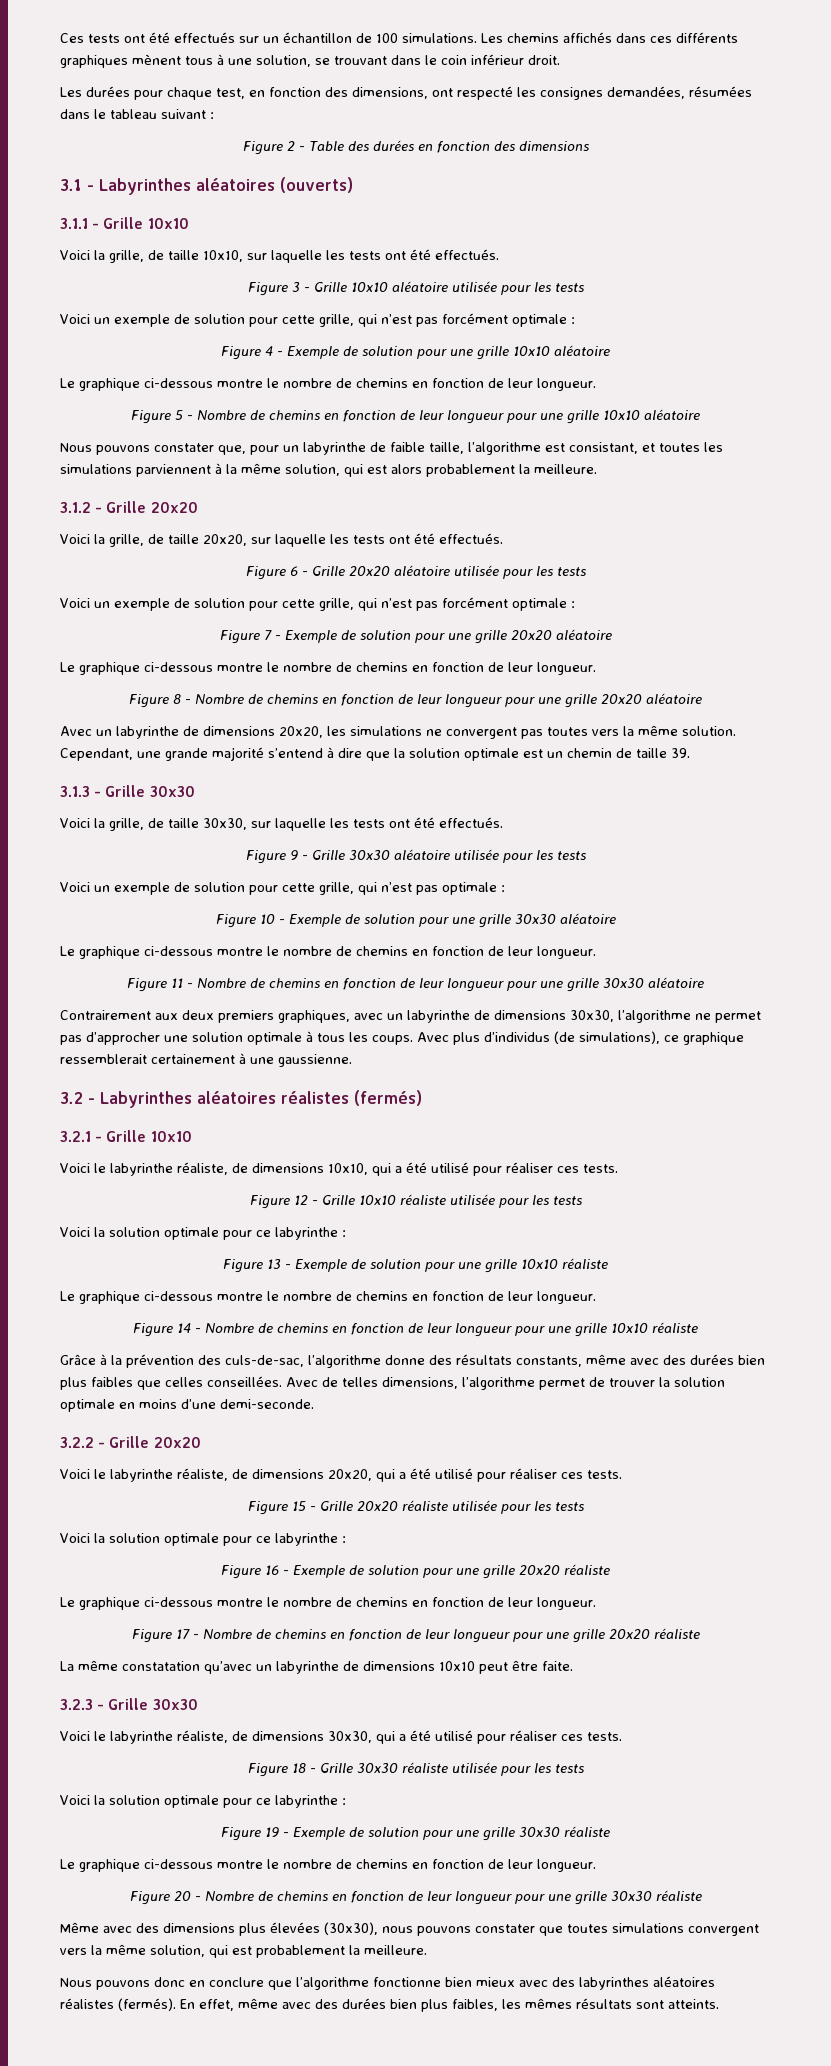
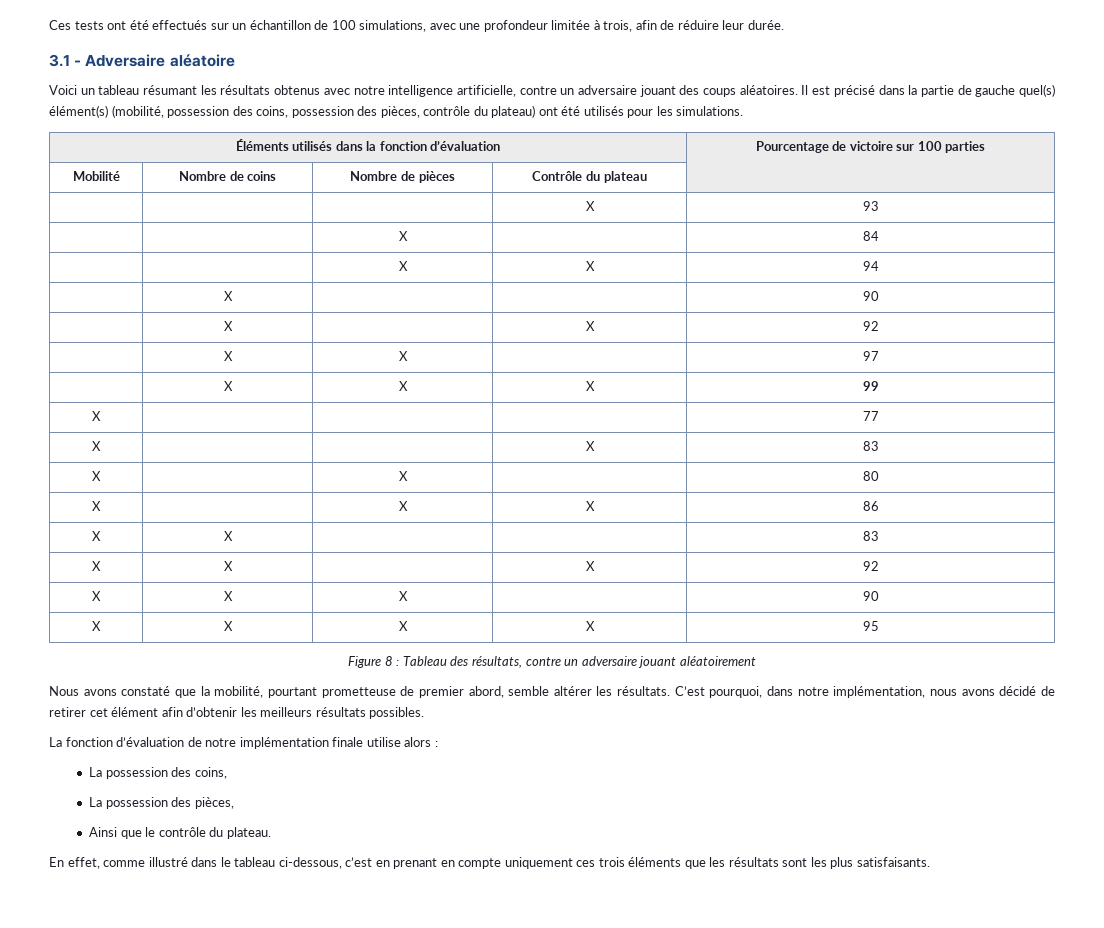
- Ces tests ont été effectués sur un échantillon de 100 simulations. Les chemins affichés dans ces différents graphiques mènent tous à une solution, se trouvant dans le coin inférieur droit.
- Les durées pour chaque test, en fonction des dimensions, ont respecté les consignes demandées, résumées dans le tableau suivant :
- Figure 2 - Table des durées en fonction des dimensions
- 3.1 - Labyrinthes aléatoires (ouverts)
- 3.1.1 - Grille 10x10
- Voici la grille, de taille 10x10, sur laquelle les tests ont été effectués.
- Figure 3 - Grille 10x10 aléatoire utilisée pour les tests
- Voici un exemple de solution pour cette grille, qui n’est pas forcément optimale :
- Figure 4 - Exemple de solution pour une grille 10x10 aléatoire
- Le graphique ci-dessous montre le nombre de chemins en fonction de leur longueur.
- Figure 5 - Nombre de chemins en fonction de leur longueur pour une grille 10x10 aléatoire
- Nous pouvons constater que, pour un labyrinthe de faible taille, l’algorithme est consistant, et toutes les simulations parviennent à la même solution, qui est alors probablement la meilleure.
- 3.1.2 - Grille 20x20
- Voici la grille, de taille 20x20, sur laquelle les tests ont été effectués.
- Figure 6 - Grille 20x20 aléatoire utilisée pour les tests
- Voici un exemple de solution pour cette grille, qui n’est pas forcément optimale :
- Figure 7 - Exemple de solution pour une grille 20x20 aléatoire
- Le graphique ci-dessous montre le nombre de chemins en fonction de leur longueur.
- Figure 8 - Nombre de chemins en fonction de leur longueur pour une grille 20x20 aléatoire
- Avec un labyrinthe de dimensions 20x20, les simulations ne convergent pas toutes vers la même solution. Cependant, une grande majorité s’entend à dire que la solution optimale est un chemin de taille 39.
- 3.1.3 - Grille 30x30
- Voici la grille, de taille 30x30, sur laquelle les tests ont été effectués.
- Figure 9 - Grille 30x30 aléatoire utilisée pour les tests
- Voici un exemple de solution pour cette grille, qui n’est pas optimale :
- Figure 10 - Exemple de solution pour une grille 30x30 aléatoire
- Le graphique ci-dessous montre le nombre de chemins en fonction de leur longueur.
- Figure 11 - Nombre de chemins en fonction de leur longueur pour une grille 30x30 aléatoire
- Contrairement aux deux premiers graphiques, avec un labyrinthe de dimensions 30x30, l’algorithme ne permet pas d’approcher une solution optimale à tous les coups. Avec plus d’individus (de simulations), ce graphique ressemblerait certainement à une gaussienne.
- 3.2 - Labyrinthes aléatoires réalistes (fermés)
- 3.2.1 - Grille 10x10
- Voici le labyrinthe réaliste, de dimensions 10x10, qui a été utilisé pour réaliser ces tests.
- Figure 12 - Grille 10x10 réaliste utilisée pour les tests
- Voici la solution optimale pour ce labyrinthe :
- Figure 13 - Exemple de solution pour une grille 10x10 réaliste
- Le graphique ci-dessous montre le nombre de chemins en fonction de leur longueur.
- Figure 14 - Nombre de chemins en fonction de leur longueur pour une grille 10x10 réaliste
- Grâce à la prévention des culs-de-sac, l’algorithme donne des résultats constants, même avec des durées bien plus faibles que celles conseillées. Avec de telles dimensions, l’algorithme permet de trouver la solution optimale en moins d’une demi-seconde.
- 3.2.2 - Grille 20x20
- Voici le labyrinthe réaliste, de dimensions 20x20, qui a été utilisé pour réaliser ces tests.
- Figure 15 - Grille 20x20 réaliste utilisée pour les tests
- Voici la solution optimale pour ce labyrinthe :
- Figure 16 - Exemple de solution pour une grille 20x20 réaliste
- Le graphique ci-dessous montre le nombre de chemins en fonction de leur longueur.
- Figure 17 - Nombre de chemins en fonction de leur longueur pour une grille 20x20 réaliste
- La même constatation qu’avec un labyrinthe de dimensions 10x10 peut être faite.
- 3.2.3 - Grille 30x30
- Voici le labyrinthe réaliste, de dimensions 30x30, qui a été utilisé pour réaliser ces tests.
- Figure 18 - Grille 30x30 réaliste utilisée pour les tests
- Voici la solution optimale pour ce labyrinthe :
- Figure 19 - Exemple de solution pour une grille 30x30 réaliste
- Le graphique ci-dessous montre le nombre de chemins en fonction de leur longueur.
- Figure 20 - Nombre de chemins en fonction de leur longueur pour une grille 30x30 réaliste
- Même avec des dimensions plus élevées (30x30), nous pouvons constater que toutes simulations convergent vers la même solution, qui est probablement la meilleure.
- Nous pouvons donc en conclure que l’algorithme fonctionne bien mieux avec des labyrinthes aléatoires réalistes (fermés). En effet, même avec des durées bien plus faibles, les mêmes résultats sont atteints.
+ Ces tests ont été effectués sur un échantillon de 100 simulations, avec une profondeur limitée à trois, afin de réduire leur durée.
+ 3.1 - Adversaire aléatoire
+ Voici un tableau résumant les résultats obtenus avec notre intelligence artificielle, contre un adversaire jouant des coups aléatoires. Il est précisé dans la partie de gauche quel(s) élément(s) (mobilité, possession des coins, possession des pièces, contrôle du plateau) ont été utilisés pour les simulations.
+ Éléments utilisés dans la fonction d’évaluation | Pourcentage de victoire sur 100 parties
+ Mobilité | Nombre de coins | Nombre de pièces | Contrôle du plateau |
+ | | | X | 93
+ | | X | | 84
+ | | X | X | 94
+ | X | | | 90
+ | X | | X | 92
+ | X | X | | 97
+ | X | X | X | 99
+ X | | | | 77
+ X | | | X | 83
+ X | | X | | 80
+ X | | X | X | 86
+ X | X | | | 83
+ X | X | | X | 92
+ X | X | X | | 90
+ X | X | X | X | 95
+ Figure 8 : Tableau des résultats, contre un adversaire jouant aléatoirement
+ Nous avons constaté que la mobilité, pourtant prometteuse de premier abord, semble altérer les résultats. C’est pourquoi, dans notre implémentation, nous avons décidé de retirer cet élément afin d’obtenir les meilleurs résultats possibles.
+ La fonction d’évaluation de notre implémentation finale utilise alors :
+ La possession des coins,
+ La possession des pièces,
+ Ainsi que le contrôle du plateau.
+ En effet, comme illustré dans le tableau ci-dessous, c’est en prenant en compte uniquement ces trois éléments que les résultats sont les plus satisfaisants.

